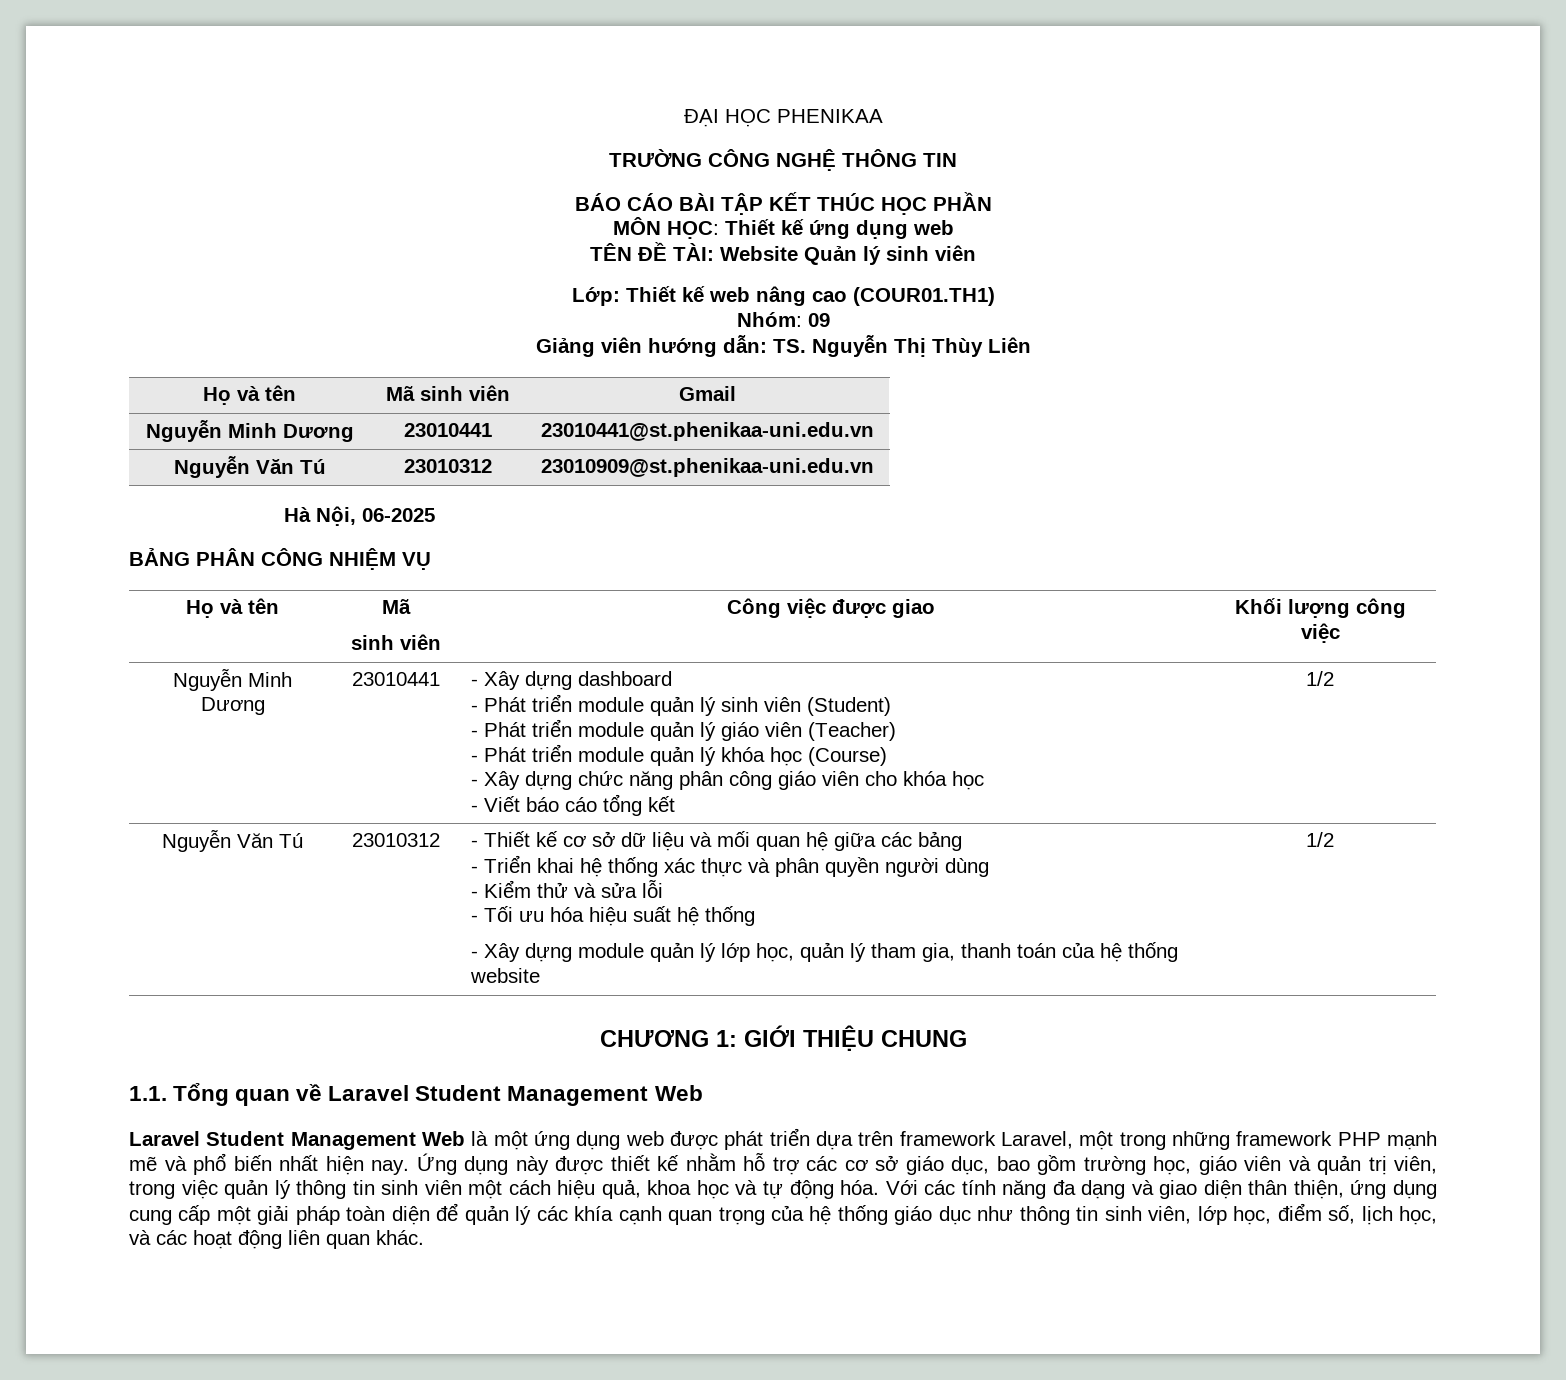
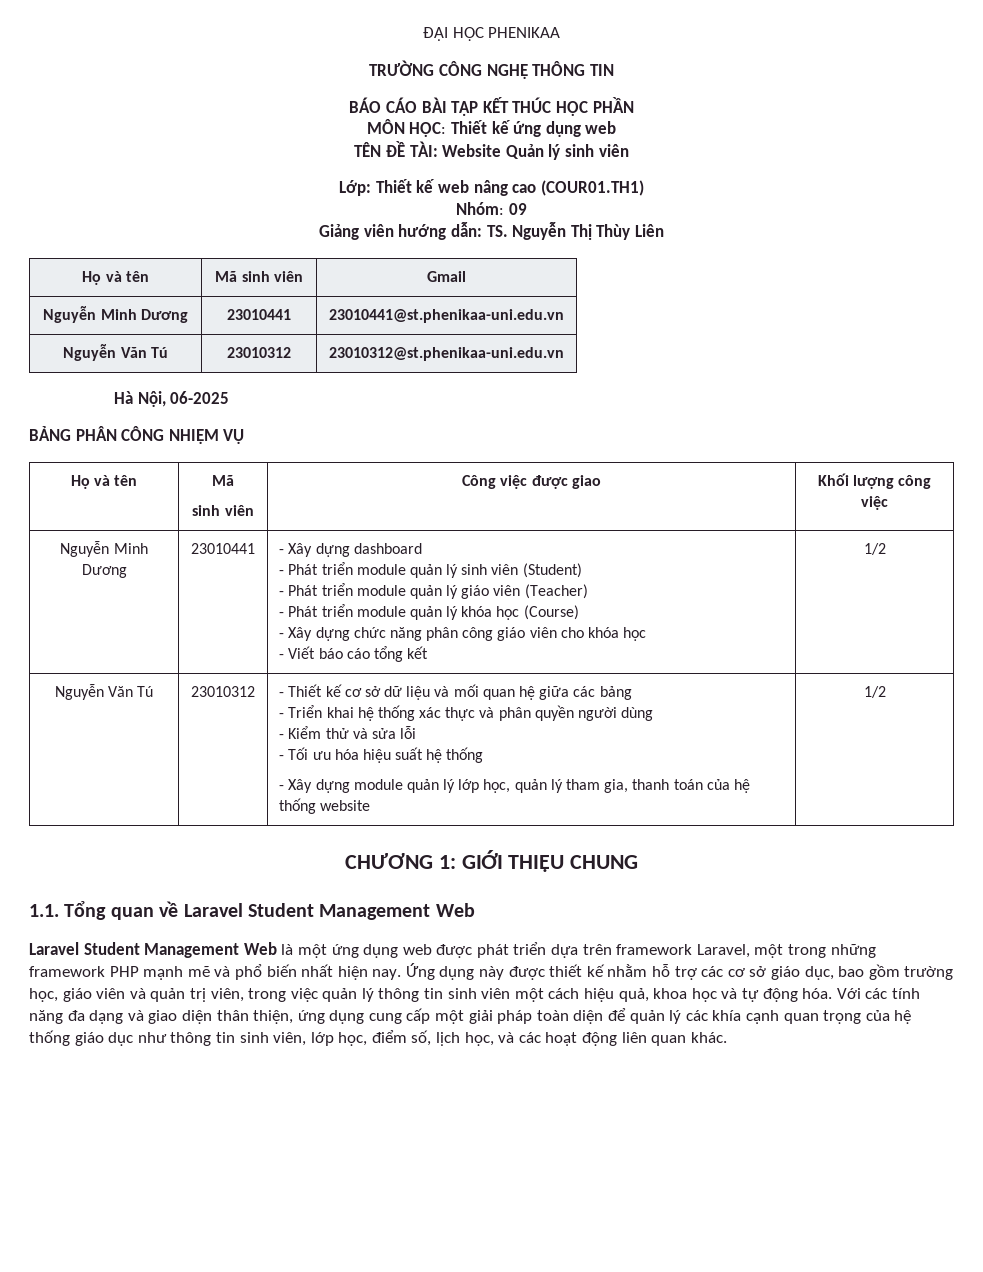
- Nguyễn Văn Tú | 23010312 | 23010909@st.phenikaa-uni.edu.vn
+ Nguyễn Văn Tú | 23010312 | 23010312@st.phenikaa-uni.edu.vn

